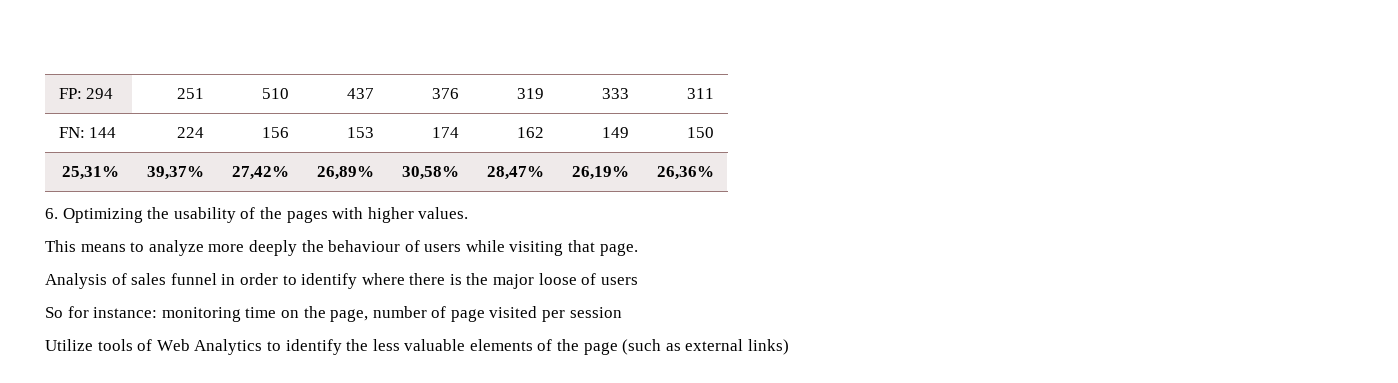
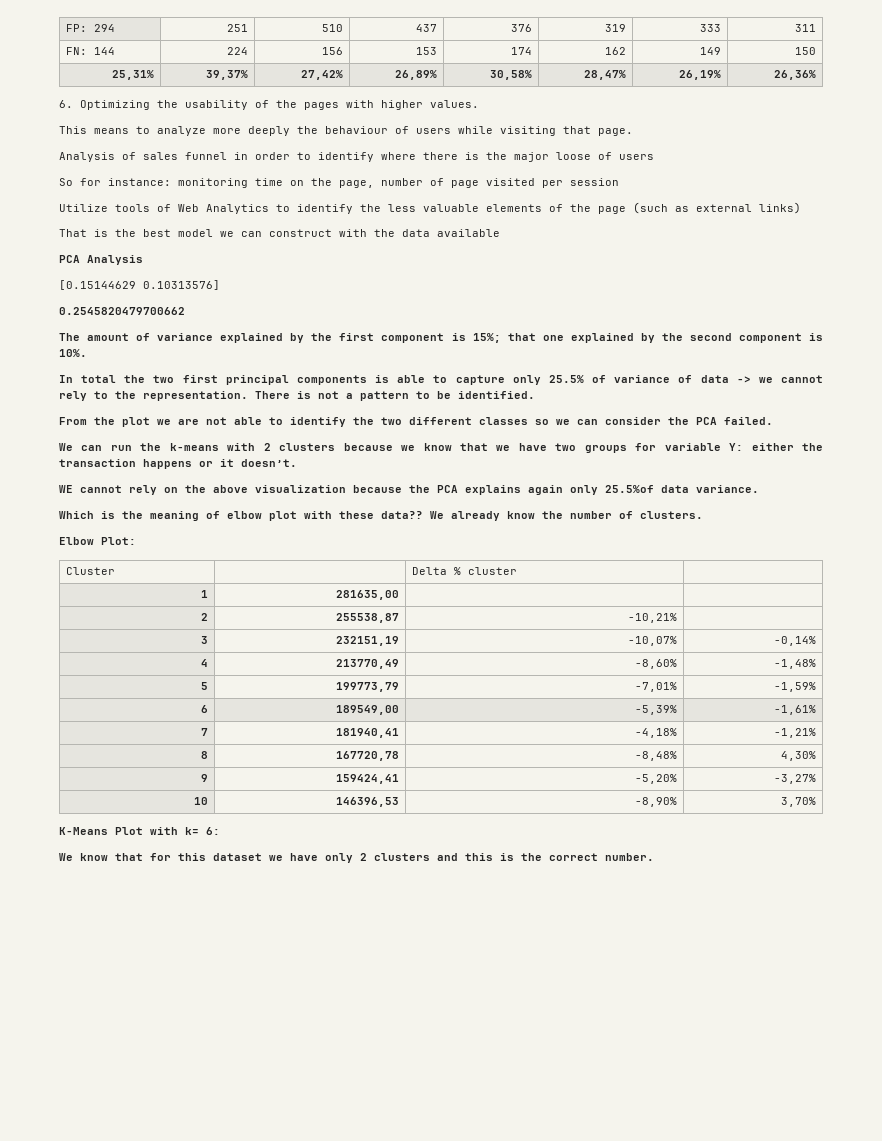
+ That is the best model we can construct with the data available
+ PCA Analysis
+ [0.15144629 0.10313576]
+ 0.2545820479700662
+ The amount of variance explained by the first component is 15%; that one explained by the second component is 10%.
+ In total the two first principal components is able to capture only 25.5% of variance of data -> we cannot rely to the representation. There is not a pattern to be identified.
+ From the plot we are not able to identify the two different classes so we can consider the PCA failed.
+ We can run the k-means with 2 clusters because we know that we have two groups for variable Y: either the transaction happens or it doesn’t.
+ WE cannot rely on the above visualization because the PCA explains again only 25.5%of data variance.
+ Which is the meaning of elbow plot with these data?? We already know the number of clusters.
+ Elbow Plot:
+ Cluster | | Delta % cluster |
+ 1 | 281635,00 | |
+ 2 | 255538,87 | -10,21% |
+ 3 | 232151,19 | -10,07% | -0,14%
+ 4 | 213770,49 | -8,60% | -1,48%
+ 5 | 199773,79 | -7,01% | -1,59%
+ 6 | 189549,00 | -5,39% | -1,61%
+ 7 | 181940,41 | -4,18% | -1,21%
+ 8 | 167720,78 | -8,48% | 4,30%
+ 9 | 159424,41 | -5,20% | -3,27%
+ 10 | 146396,53 | -8,90% | 3,70%
+ K-Means Plot with k= 6:
+ We know that for this dataset we have only 2 clusters and this is the correct number.

